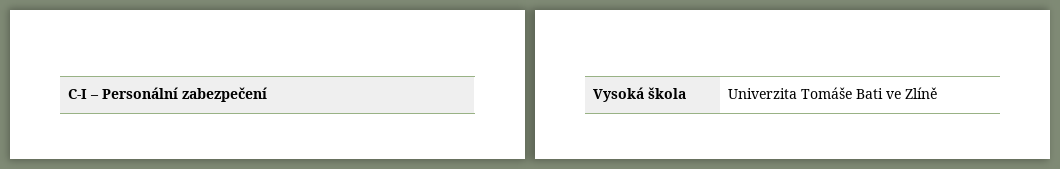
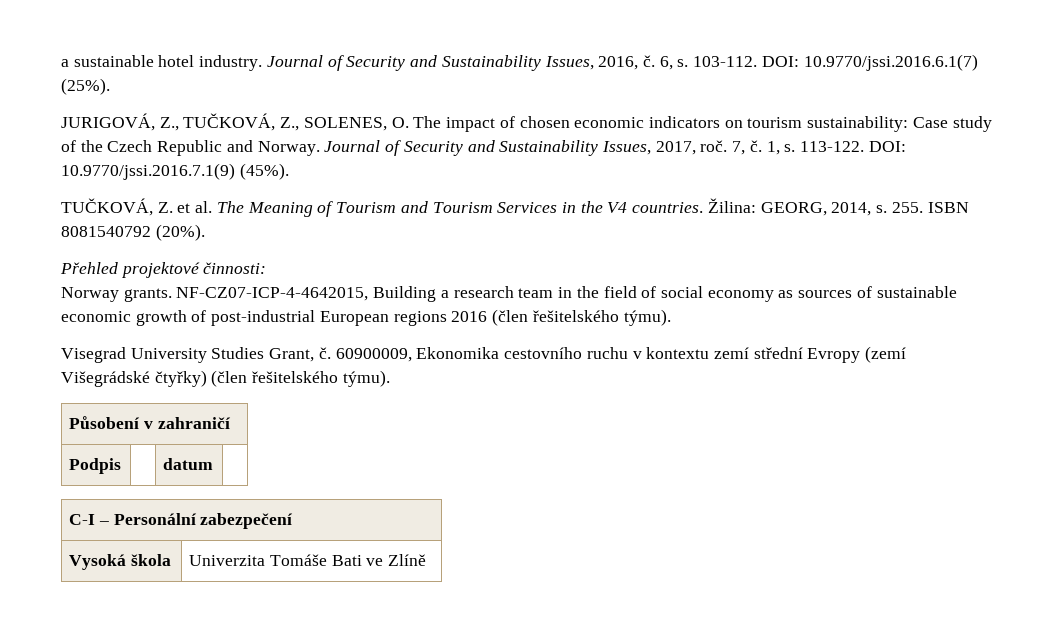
+ a sustainable hotel industry. Journal of Security and Sustainability Issues, 2016, č. 6, s. 103-112. DOI: 10.9770/jssi.2016.6.1(7) (25%).
+ JURIGOVÁ, Z., TUČKOVÁ, Z., SOLENES, O. The impact of chosen economic indicators on tourism sustainability: Case study of the Czech Republic and Norway. Journal of Security and Sustainability Issues, 2017, roč. 7, č. 1, s. 113-122. DOI: 10.9770/jssi.2016.7.1(9) (45%).
+ TUČKOVÁ, Z. et al. The Meaning of Tourism and Tourism Services in the V4 countries. Žilina: GEORG, 2014, s. 255. ISBN 8081540792 (20%).
+ Přehled projektové činnosti:
+ Norway grants. NF-CZ07-ICP-4-4642015, Building a research team in the field of social economy as sources of sustainable economic growth of post-industrial European regions 2016 (člen řešitelského týmu).
+ Visegrad University Studies Grant, č. 60900009, Ekonomika cestovního ruchu v kontextu zemí střední Evropy (zemí Višegrádské čtyřky) (člen řešitelského týmu).
+ Působení v zahraničí
+ Podpis | | datum |

